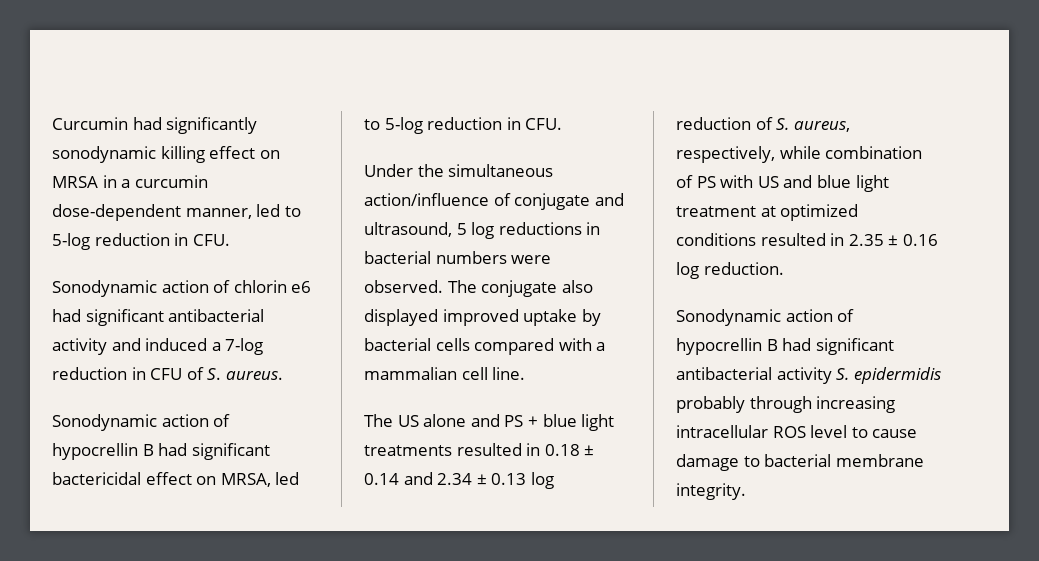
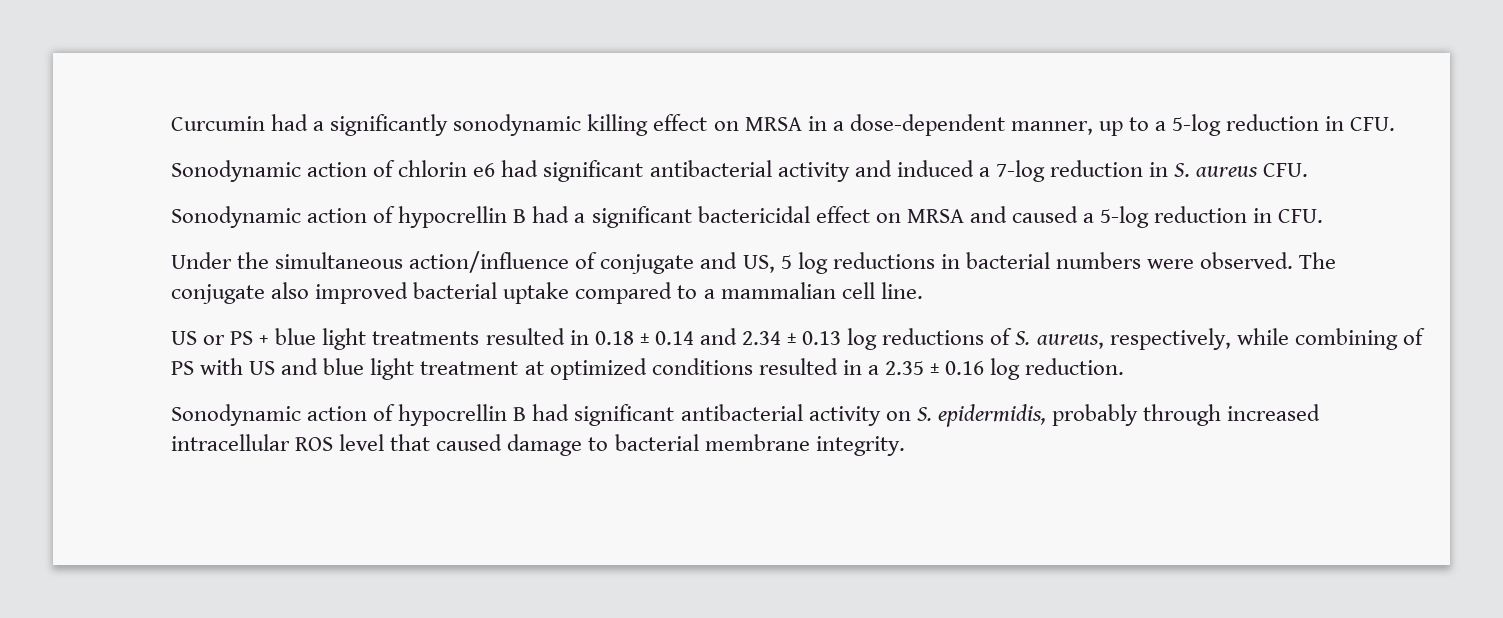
- Curcumin had significantly sonodynamic killing effect on MRSA in a curcumin dose-dependent manner, led to 5-log reduction in CFU.
+ Curcumin had a significantly sonodynamic killing effect on MRSA in a dose-dependent manner, up to a 5-log reduction in CFU.
- Sonodynamic action of chlorin e6 had significant antibacterial activity and induced a 7-log reduction in CFU of S. aureus.
- Sonodynamic action of hypocrellin B had significant bactericidal effect on MRSA, led to 5-log reduction in CFU.
+ Sonodynamic action of chlorin e6 had significant antibacterial activity and induced a 7-log reduction in S. aureus CFU.
+ Sonodynamic action of hypocrellin B had a significant bactericidal effect on MRSA and caused a 5-log reduction in CFU.
- Under the simultaneous action/influence of conjugate and ultrasound, 5 log reductions in bacterial numbers were observed.
+ Under the simultaneous action/influence of conjugate and US, 5 log reductions in bacterial numbers were observed.
- The conjugate also displayed improved uptake by bacterial cells compared with a mammalian cell line.
+ The conjugate also improved bacterial uptake compared to a mammalian cell line.
- The US alone and PS + blue light treatments resulted in 0.18 ± 0.14 and 2.34 ± 0.13 log reduction of S. aureus, respectively, while combination of PS with US and blue light treatment at optimized conditions resulted in 2.35 ± 0.16 log reduction.
+ US or PS + blue light treatments resulted in 0.18 ± 0.14 and 2.34 ± 0.13 log reductions of S. aureus, respectively, while combining of PS with US and blue light treatment at optimized conditions resulted in a 2.35 ± 0.16 log reduction.
- Sonodynamic action of hypocrellin B had significant antibacterial activity S. epidermidis probably through increasing intracellular ROS level to cause damage to bacterial membrane integrity.
+ Sonodynamic action of hypocrellin B had significant antibacterial activity on S. epidermidis, probably through increased intracellular ROS level that caused damage to bacterial membrane integrity.

